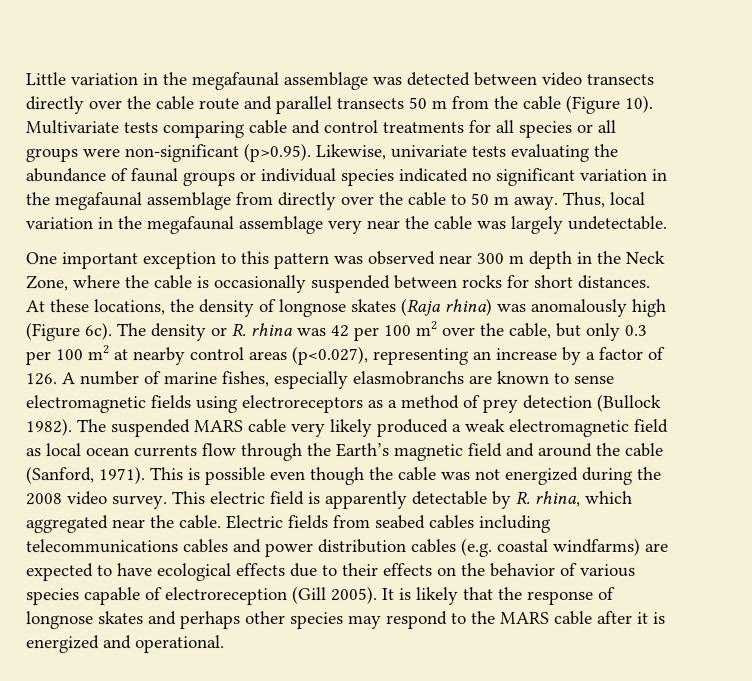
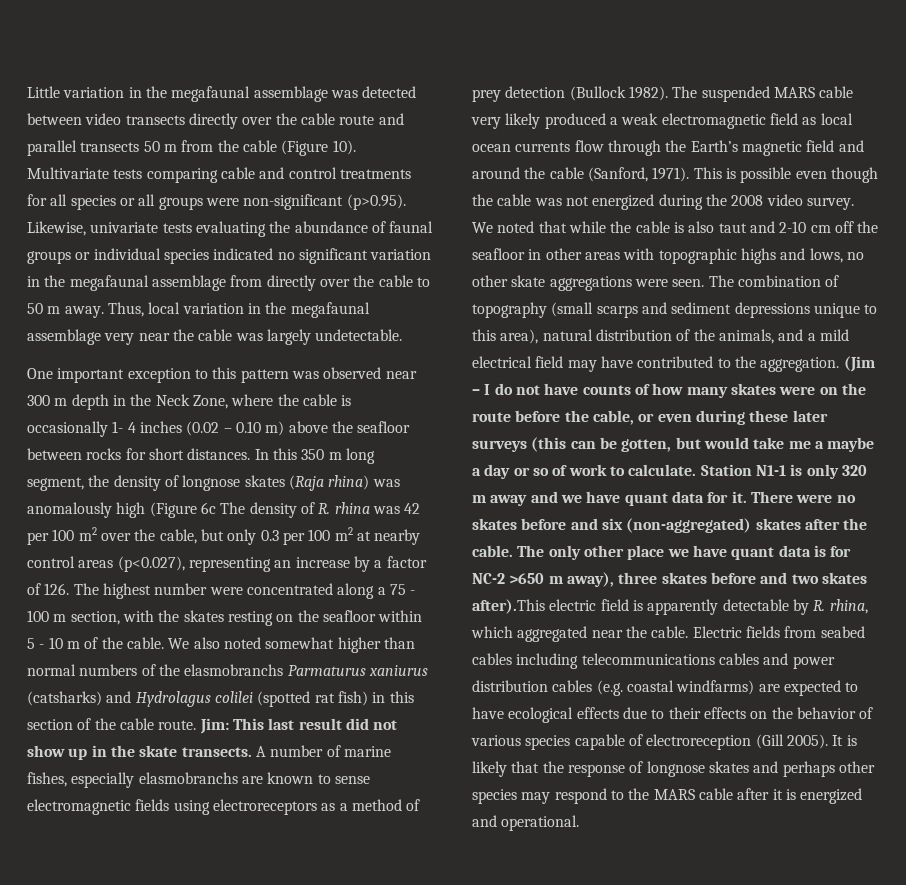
- One important exception to this pattern was observed near 300 m depth in the Neck Zone, where the cable is occasionally suspended between rocks for short distances.
+ One important exception to this pattern was observed near 300 m depth in the Neck Zone, where the cable is occasionally 1- 4 inches (0.02 – 0.10 m) above the seafloor between rocks for short distances.
- At these locations, the density of longnose skates (Raja rhina) was anomalously high (Figure 6c). The density or R. rhina was 42 per 100 m2 over the cable, but only 0.3 per 100 m2 at nearby control areas (p<0.027), representing an increase by a factor of 126. A number of marine fishes, especially elasmobranchs are known to sense electromagnetic fields using electroreceptors as a method of prey detection (Bullock 1982).
+ In this 350 m long segment, the density of longnose skates (Raja rhina) was anomalously high (Figure 6c The density of R. rhina was 42 per 100 m2 over the cable, but only 0.3 per 100 m2 at nearby control areas (p<0.027), representing an increase by a factor of 126. The highest number were concentrated along a 75 - 100 m section, with the skates resting on the seafloor within 5 - 10 m of the cable. We also noted somewhat higher than normal numbers of the elasmobranchs Parmaturus xaniurus (catsharks) and Hydrolagus colilei (spotted rat fish) in this section of the cable route. Jim: This last result did not show up in the skate transects. A number of marine fishes, especially elasmobranchs are known to sense electromagnetic fields using electroreceptors as a method of prey detection (Bullock 1982).
- This electric field is apparently detectable by R. rhina, which aggregated near the cable.
+ We noted that while the cable is also taut and 2-10 cm off the seafloor in other areas with topographic highs and lows, no other skate aggregations were seen. The combination of topography (small scarps and sediment depressions unique to this area), natural distribution of the animals, and a mild electrical field may have contributed to the aggregation. (Jim – I do not have counts of how many skates were on the route before the cable, or even during these later surveys (this can be gotten, but would take me a maybe a day or so of work to calculate. Station N1-1 is only 320 m away and we have quant data for it. There were no skates before and six (non-aggregated) skates after the cable. The only other place we have quant data is for NC-2 >650 m away), three skates before and two skates after).This electric field is apparently detectable by R. rhina, which aggregated near the cable.

